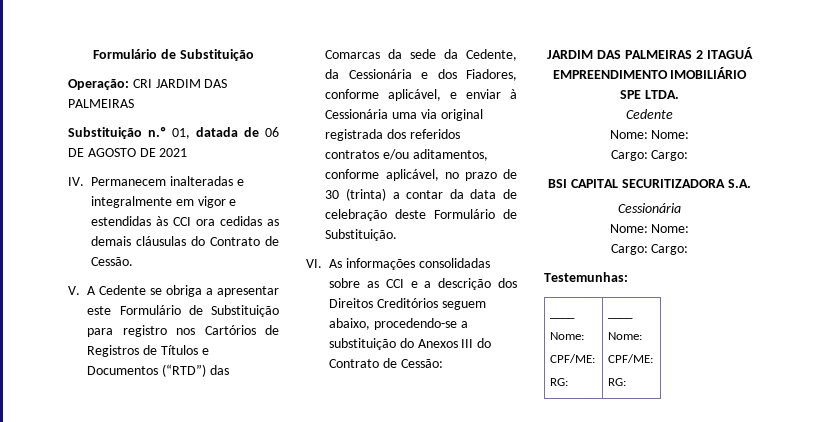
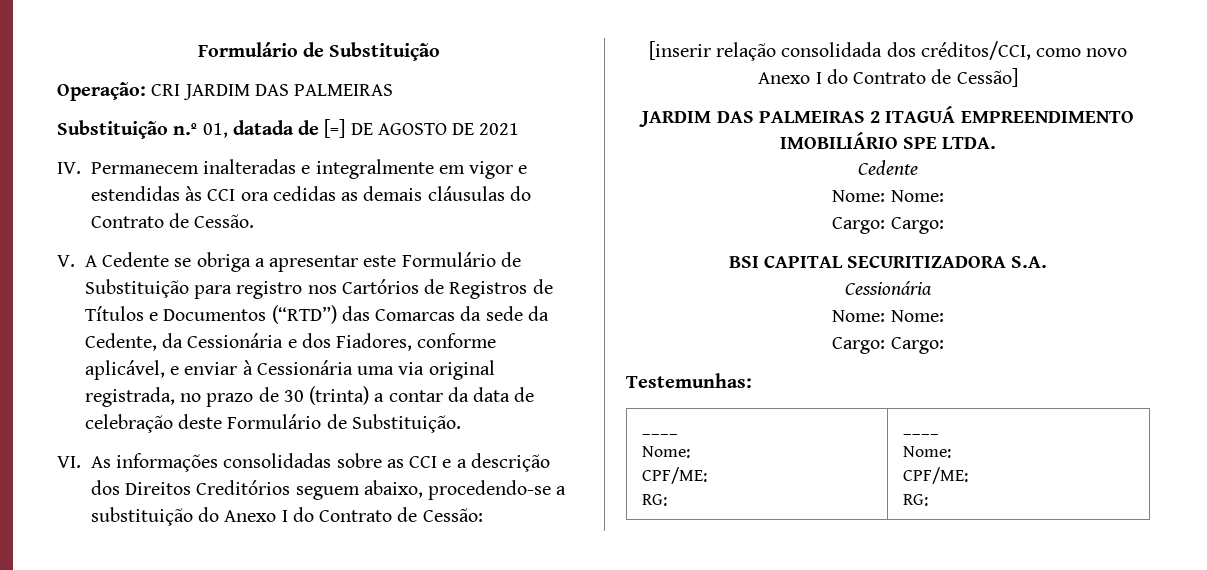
- Substituição n.º 01, datada de 06 DE AGOSTO DE 2021
+ Substituição n.º 01, datada de [=] DE AGOSTO DE 2021
- V. A Cedente se obriga a apresentar este Formulário de Substituição para registro nos Cartórios de Registros de Títulos e Documentos (“RTD”) das Comarcas da sede da Cedente, da Cessionária e dos Fiadores, conforme aplicável, e enviar à Cessionária uma via original registrada dos referidos contratos e/ou aditamentos, conforme aplicável, no prazo de 30 (trinta) a contar da data de celebração deste Formulário de Substituição.
+ V. A Cedente se obriga a apresentar este Formulário de Substituição para registro nos Cartórios de Registros de Títulos e Documentos (“RTD”) das Comarcas da sede da Cedente, da Cessionária e dos Fiadores, conforme aplicável, e enviar à Cessionária uma via original registrada, no prazo de 30 (trinta) a contar da data de celebração deste Formulário de Substituição.
- VI. As informações consolidadas sobre as CCI e a descrição dos Direitos Creditórios seguem abaixo, procedendo-se a substituição do Anexos III do Contrato de Cessão:
+ VI. As informações consolidadas sobre as CCI e a descrição dos Direitos Creditórios seguem abaixo, procedendo-se a substituição do Anexo I do Contrato de Cessão:
+ [inserir relação consolidada dos créditos/CCI, como novo Anexo I do Contrato de Cessão]

